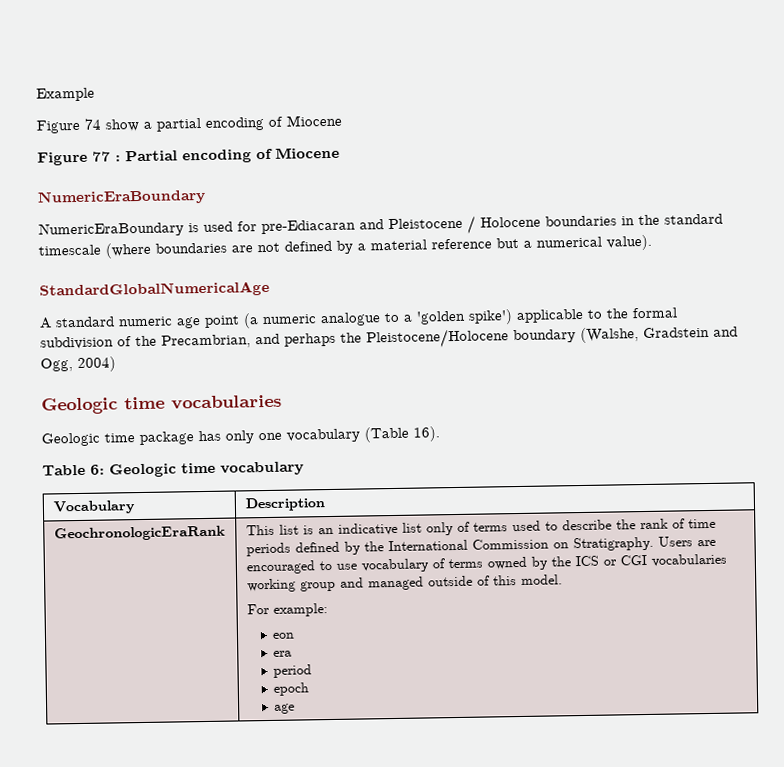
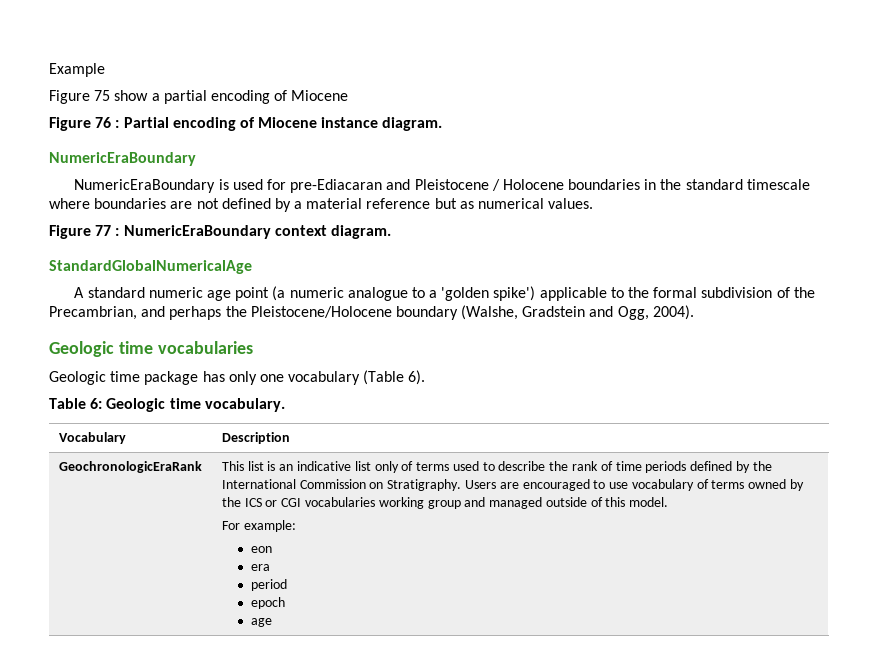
- Figure 74 show a partial encoding of Miocene
+ Figure 75 show a partial encoding of Miocene
- Figure 77 : Partial encoding of Miocene
+ Figure 76 : Partial encoding of Miocene instance diagram.
- NumericEraBoundary is used for pre-Ediacaran and Pleistocene / Holocene boundaries in the standard timescale (where boundaries are not defined by a material reference but a numerical value).
+ NumericEraBoundary is used for pre-Ediacaran and Pleistocene / Holocene boundaries in the standard timescale where boundaries are not defined by a material reference but as numerical values.
+ Figure 77 : NumericEraBoundary context diagram.
- A standard numeric age point (a numeric analogue to a 'golden spike') applicable to the formal subdivision of the Precambrian, and perhaps the Pleistocene/Holocene boundary (Walshe, Gradstein and Ogg, 2004)
+ A standard numeric age point (a numeric analogue to a 'golden spike') applicable to the formal subdivision of the Precambrian, and perhaps the Pleistocene/Holocene boundary (Walshe, Gradstein and Ogg, 2004).
- Geologic time package has only one vocabulary (Table 16).
+ Geologic time package has only one vocabulary (Table 6).
- Table 6: Geologic time vocabulary
+ Table 6: Geologic time vocabulary.

